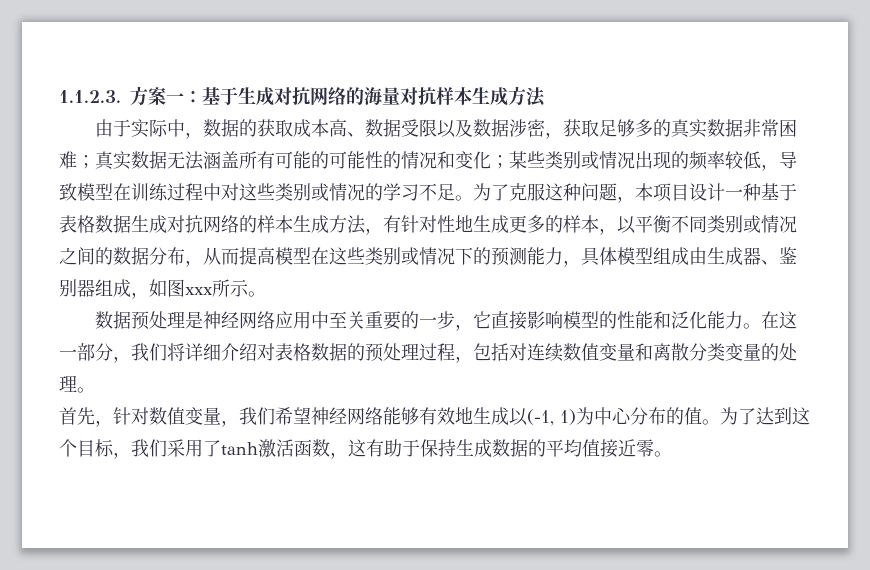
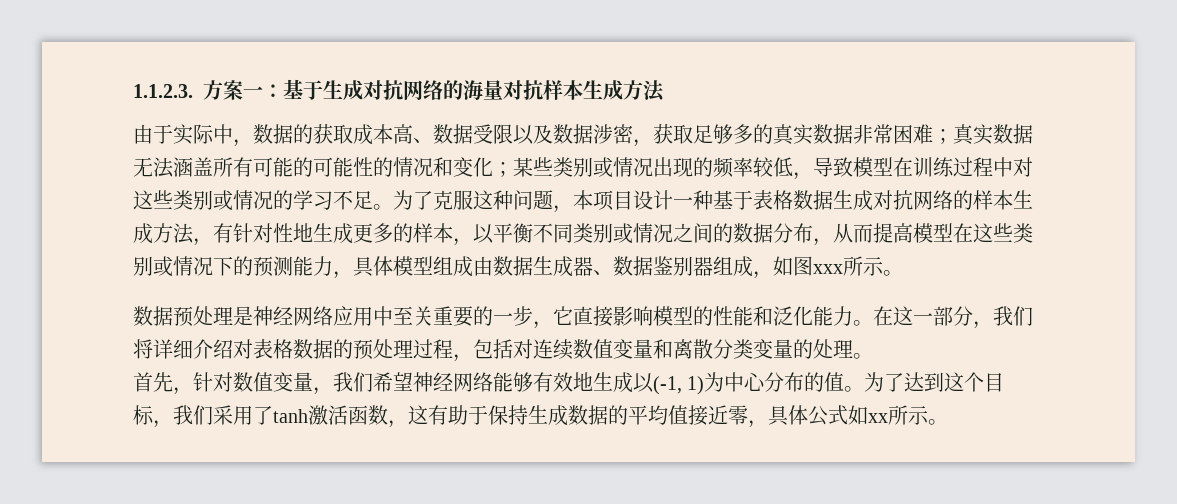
- 为了克服这种问题，本项目设计一种基于表格数据生成对抗网络的样本生成方法，有针对性地生成更多的样本，以平衡不同类别或情况之间的数据分布，从而提高模型在这些类别或情况下的预测能力，具体模型组成由生成器、鉴别器组成，如图xxx所示。
+ 为了克服这种问题，本项目设计一种基于表格数据生成对抗网络的样本生成方法，有针对性地生成更多的样本，以平衡不同类别或情况之间的数据分布，从而提高模型在这些类别或情况下的预测能力，具体模型组成由数据生成器、数据鉴别器组成，如图xxx所示。
- 为了达到这个目标，我们采用了tanh激活函数，这有助于保持生成数据的平均值接近零。
+ 为了达到这个目标，我们采用了tanh激活函数，这有助于保持生成数据的平均值接近零，具体公式如xx所示。

